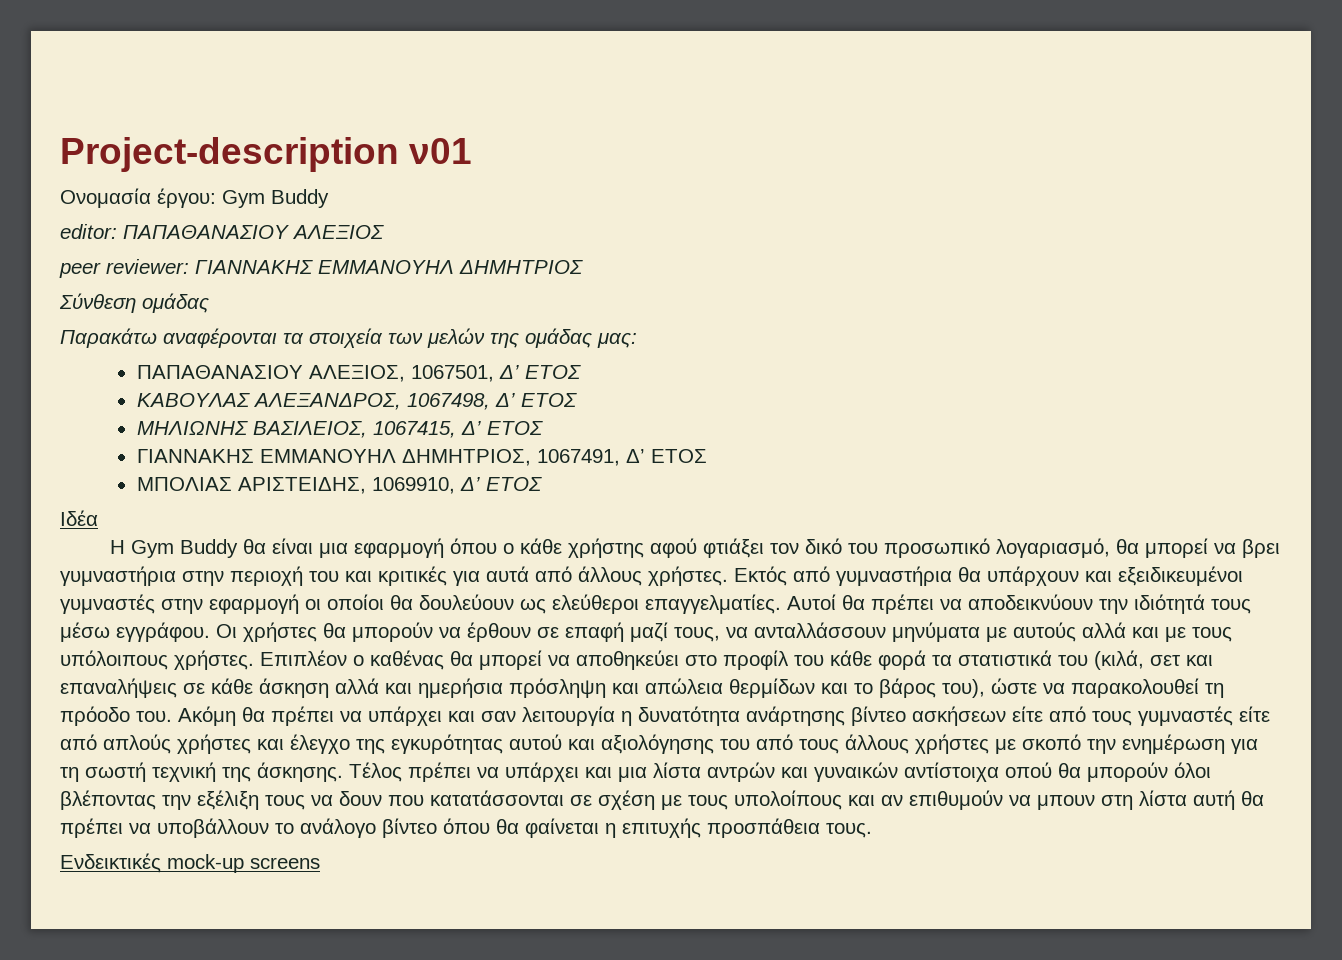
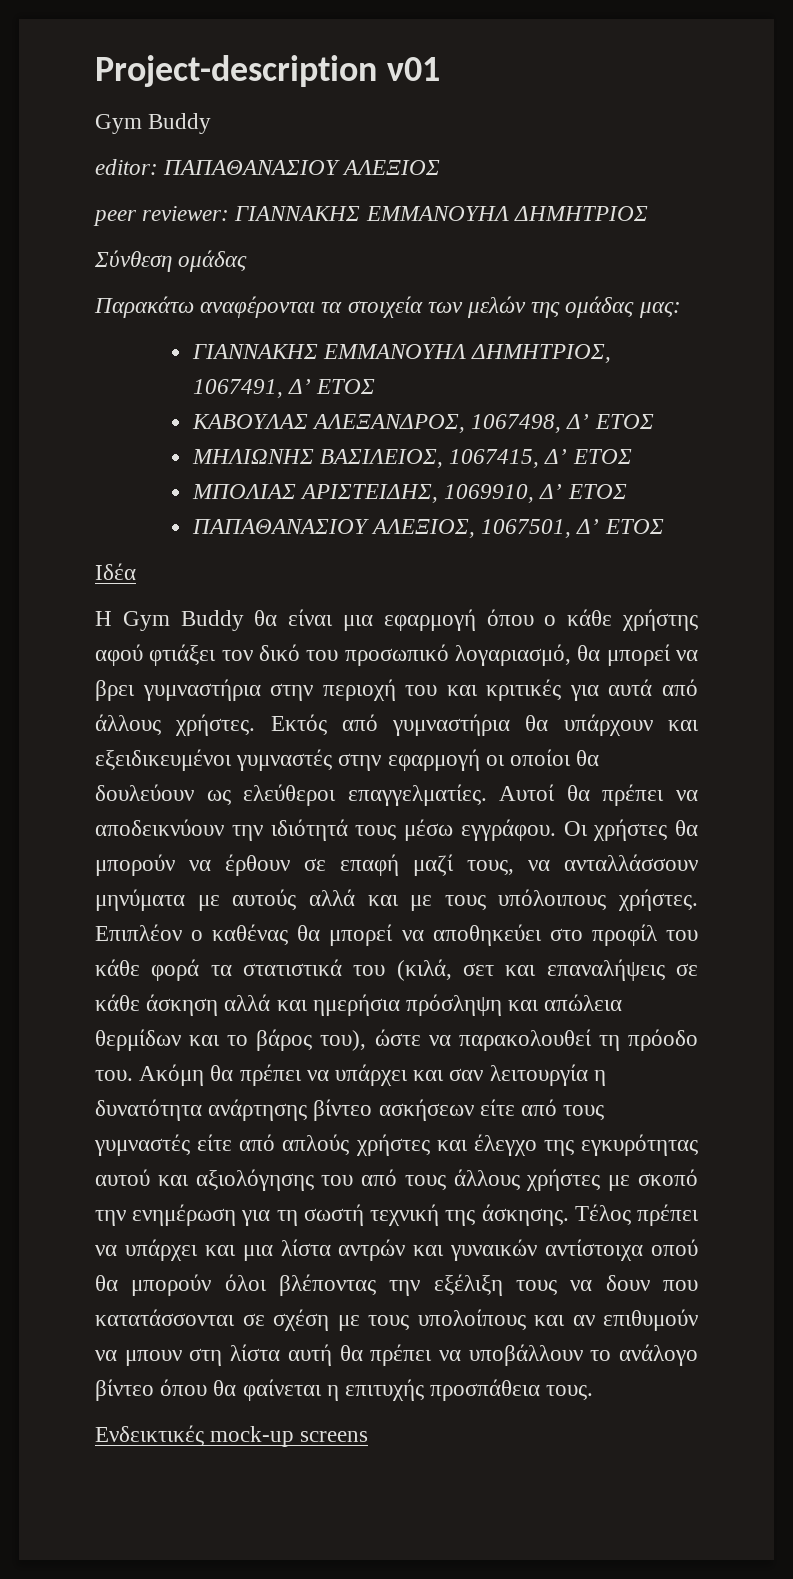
  Project-description ν01
- Ονομασία έργου: Gym Buddy
+ Gym Buddy
- ΠΑΠΑΘΑΝΑΣΙΟΥ ΑΛΕΞΙΟΣ, 1067501, Δ’ ΕΤΟΣ
+ ΓΙΑΝΝΑΚΗΣ ΕΜΜΑΝΟΥΗΛ ΔΗΜΗΤΡΙΟΣ, 1067491, Δ’ ΕΤΟΣ
- ΓΙΑΝΝΑΚΗΣ ΕΜΜΑΝΟΥΗΛ ΔΗΜΗΤΡΙΟΣ, 1067491, Δ’ ΕΤΟΣ
  ΜΠΟΛΙΑΣ ΑΡΙΣΤΕΙΔΗΣ, 1069910, Δ’ ΕΤΟΣ
+ ΠΑΠΑΘΑΝΑΣΙΟΥ ΑΛΕΞΙΟΣ, 1067501, Δ’ ΕΤΟΣ

